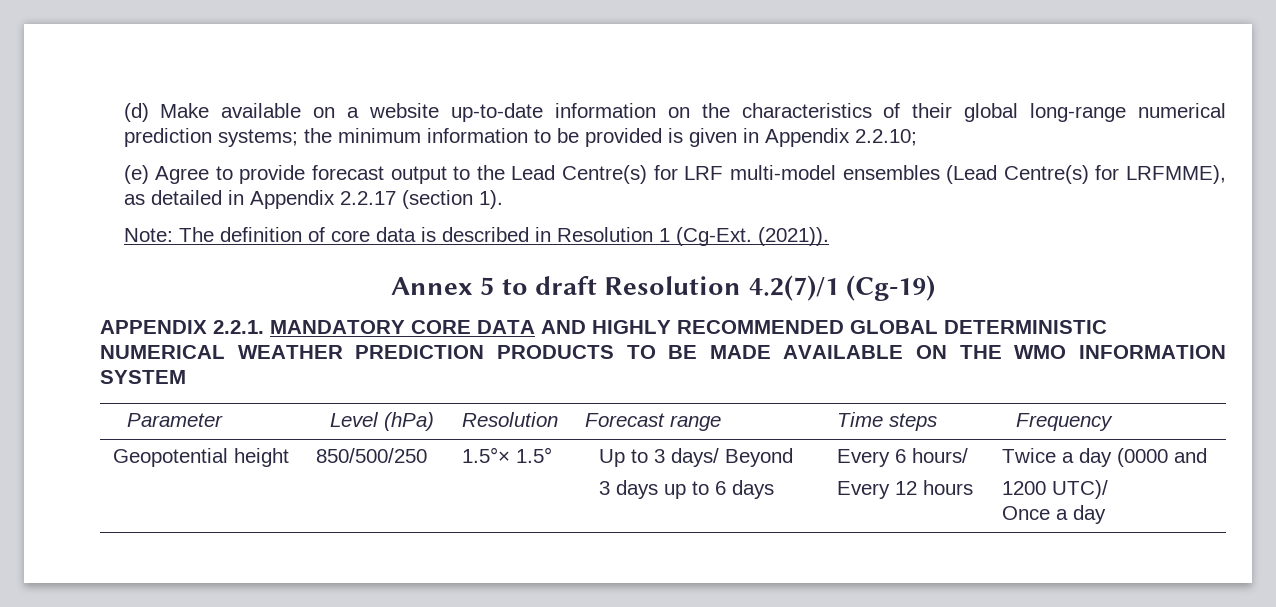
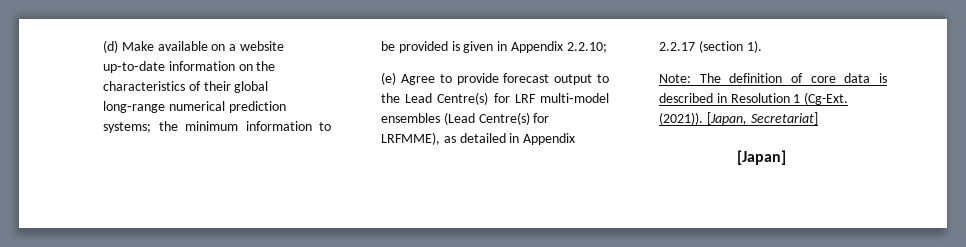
- (2021)).
- Annex 5 to draft Resolution 4.2(7)/1 (Cg-19)
- APPENDIX 2.2.1. MANDATORY CORE DATA AND HIGHLY RECOMMENDED GLOBAL DETERMINISTIC NUMERICAL WEATHER PREDICTION PRODUCTS TO BE MADE AVAILABLE ON THE WMO INFORMATION SYSTEM
- Parameter | Level (hPa) | Resolution | Forecast range | Time steps | Frequency
- Geopotential height | 850/500/250 | 1.5°× 1.5° | Up to 3 days/ Beyond
- 3 days up to 6 days | Every 6 hours/
- Every 12 hours | Twice a day (0000 and
- 1200 UTC)/
- Once a day
+ (2021)). [Japan, Secretariat]
+ [Japan]

